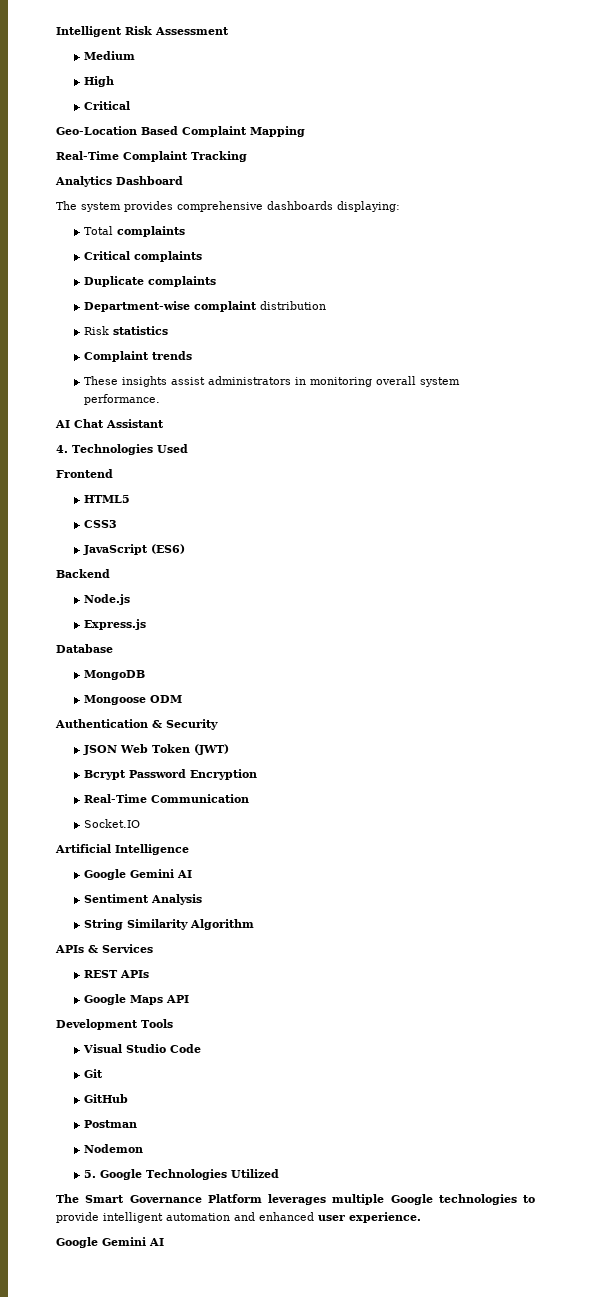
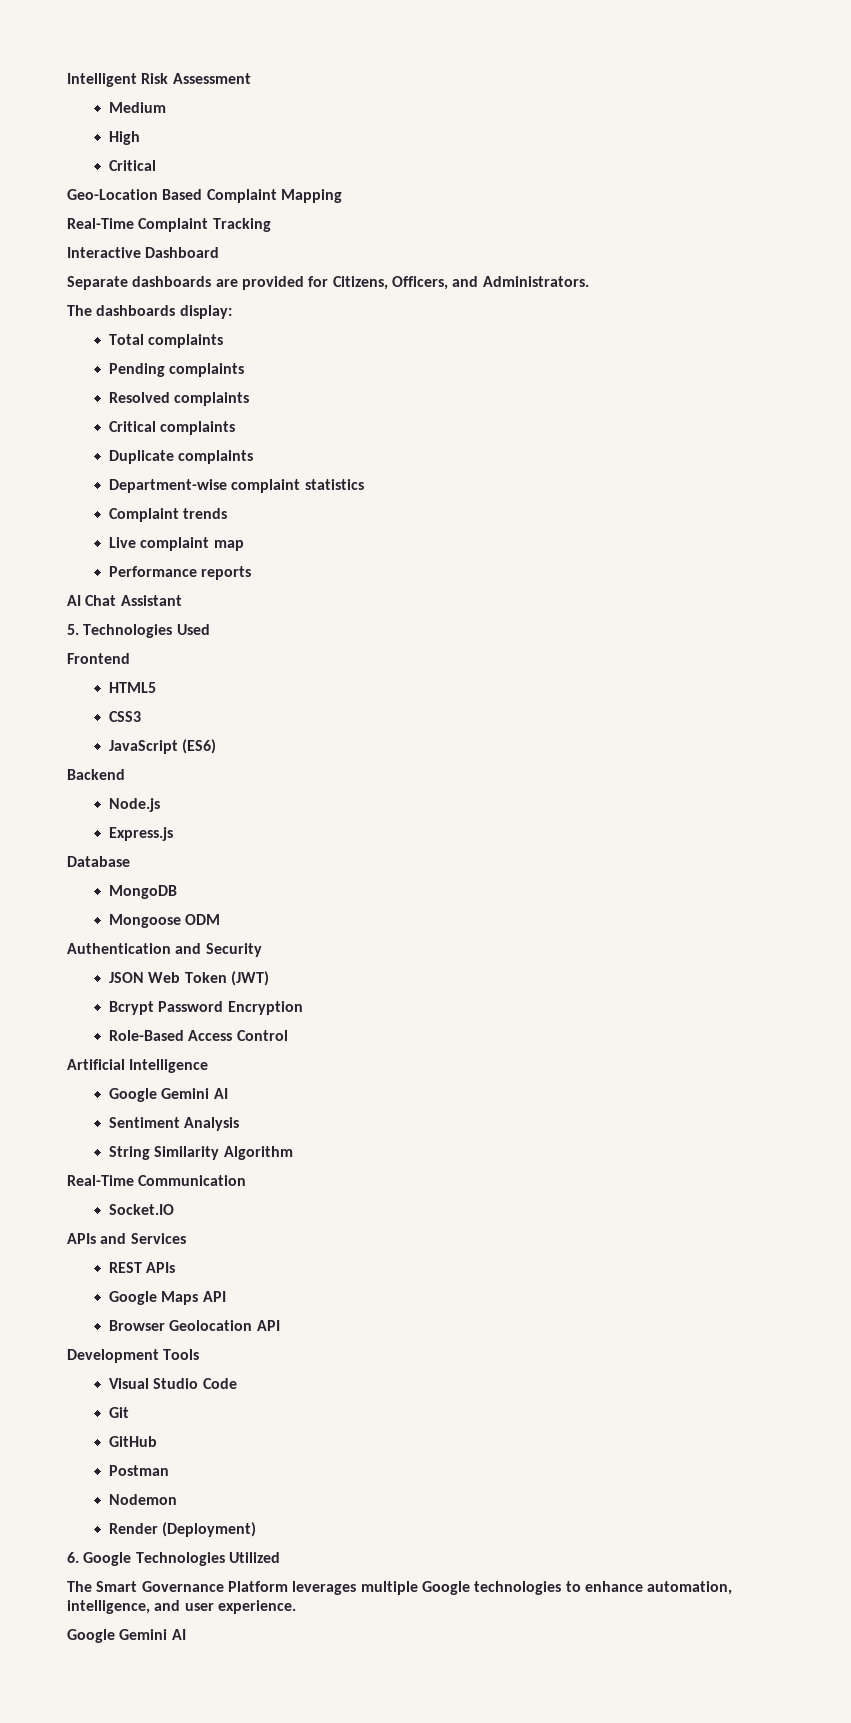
- Analytics Dashboard
+ Interactive Dashboard
- The system provides comprehensive dashboards displaying:
+ Separate dashboards are provided for Citizens, Officers, and Administrators.
+ The dashboards display:
  Total complaints
+ Pending complaints
+ Resolved complaints
- Department-wise complaint distribution
- Risk statistics
+ Department-wise complaint statistics
- These insights assist administrators in monitoring overall system performance.
+ Live complaint map
+ Performance reports
- 4. Technologies Used
+ 5. Technologies Used
- Authentication & Security
+ Authentication and Security
- Real-Time Communication
- Socket.IO
+ Role-Based Access Control
- APIs & Services
+ Real-Time Communication
+ Socket.IO
+ APIs and Services
+ Browser Geolocation API
- 5. Google Technologies Utilized
+ Render (Deployment)
+ 6. Google Technologies Utilized
- The Smart Governance Platform leverages multiple Google technologies to provide intelligent automation and enhanced user experience.
+ The Smart Governance Platform leverages multiple Google technologies to enhance automation, intelligence, and user experience.

